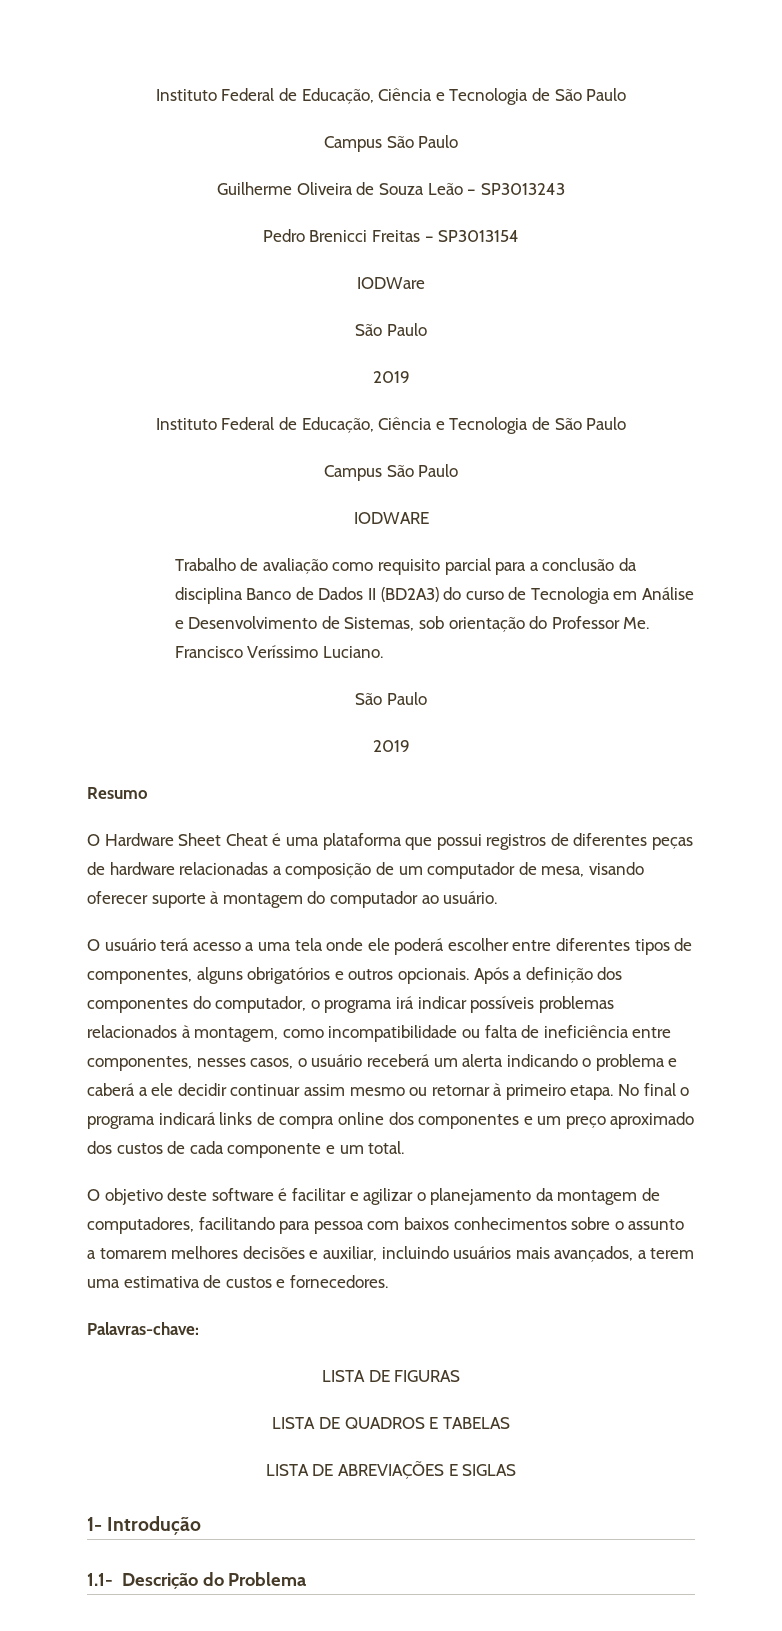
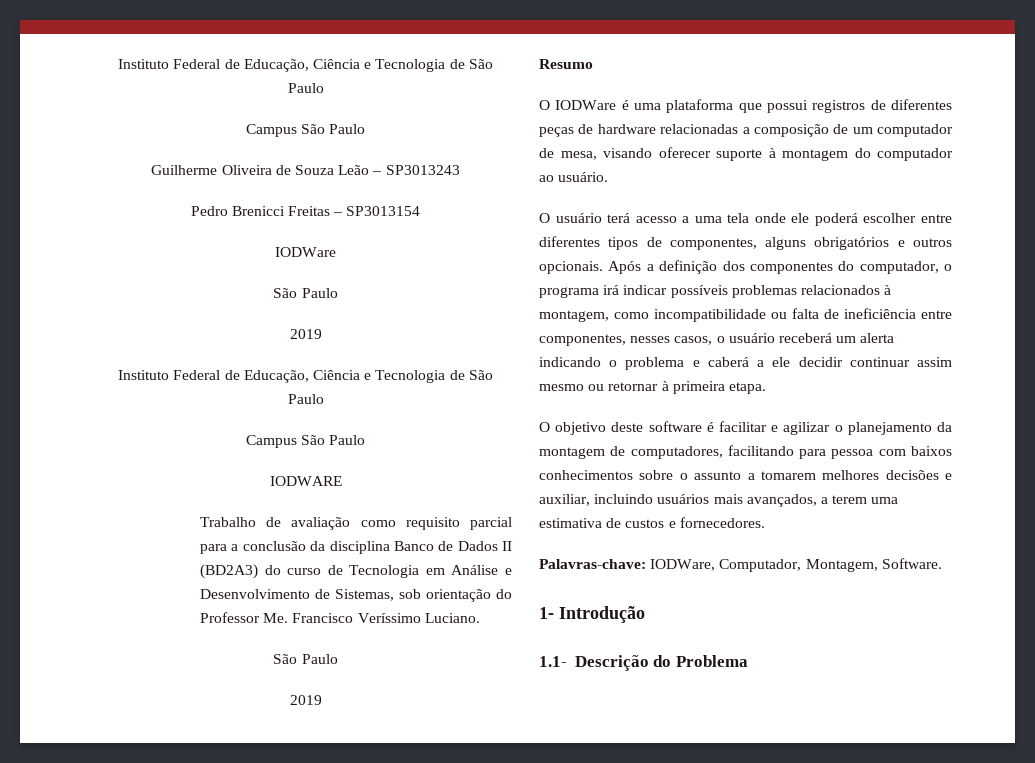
- O Hardware Sheet Cheat é uma plataforma que possui registros de diferentes peças de hardware relacionadas a composição de um computador de mesa, visando oferecer suporte à montagem do computador ao usuário.
+ O IODWare é uma plataforma que possui registros de diferentes peças de hardware relacionadas a composição de um computador de mesa, visando oferecer suporte à montagem do computador ao usuário.
- Após a definição dos componentes do computador, o programa irá indicar possíveis problemas relacionados à montagem, como incompatibilidade ou falta de ineficiência entre componentes, nesses casos, o usuário receberá um alerta indicando o problema e caberá a ele decidir continuar assim mesmo ou retornar à primeiro etapa. No final o programa indicará links de compra online dos componentes e um preço aproximado dos custos de cada componente e um total.
+ Após a definição dos componentes do computador, o programa irá indicar possíveis problemas relacionados à montagem, como incompatibilidade ou falta de ineficiência entre componentes, nesses casos, o usuário receberá um alerta indicando o problema e caberá a ele decidir continuar assim mesmo ou retornar à primeira etapa.
- Palavras-chave:
- LISTA DE FIGURAS
- LISTA DE QUADROS E TABELAS
- LISTA DE ABREVIAÇÕES E SIGLAS
+ Palavras-chave: IODWare, Computador, Montagem, Software.

